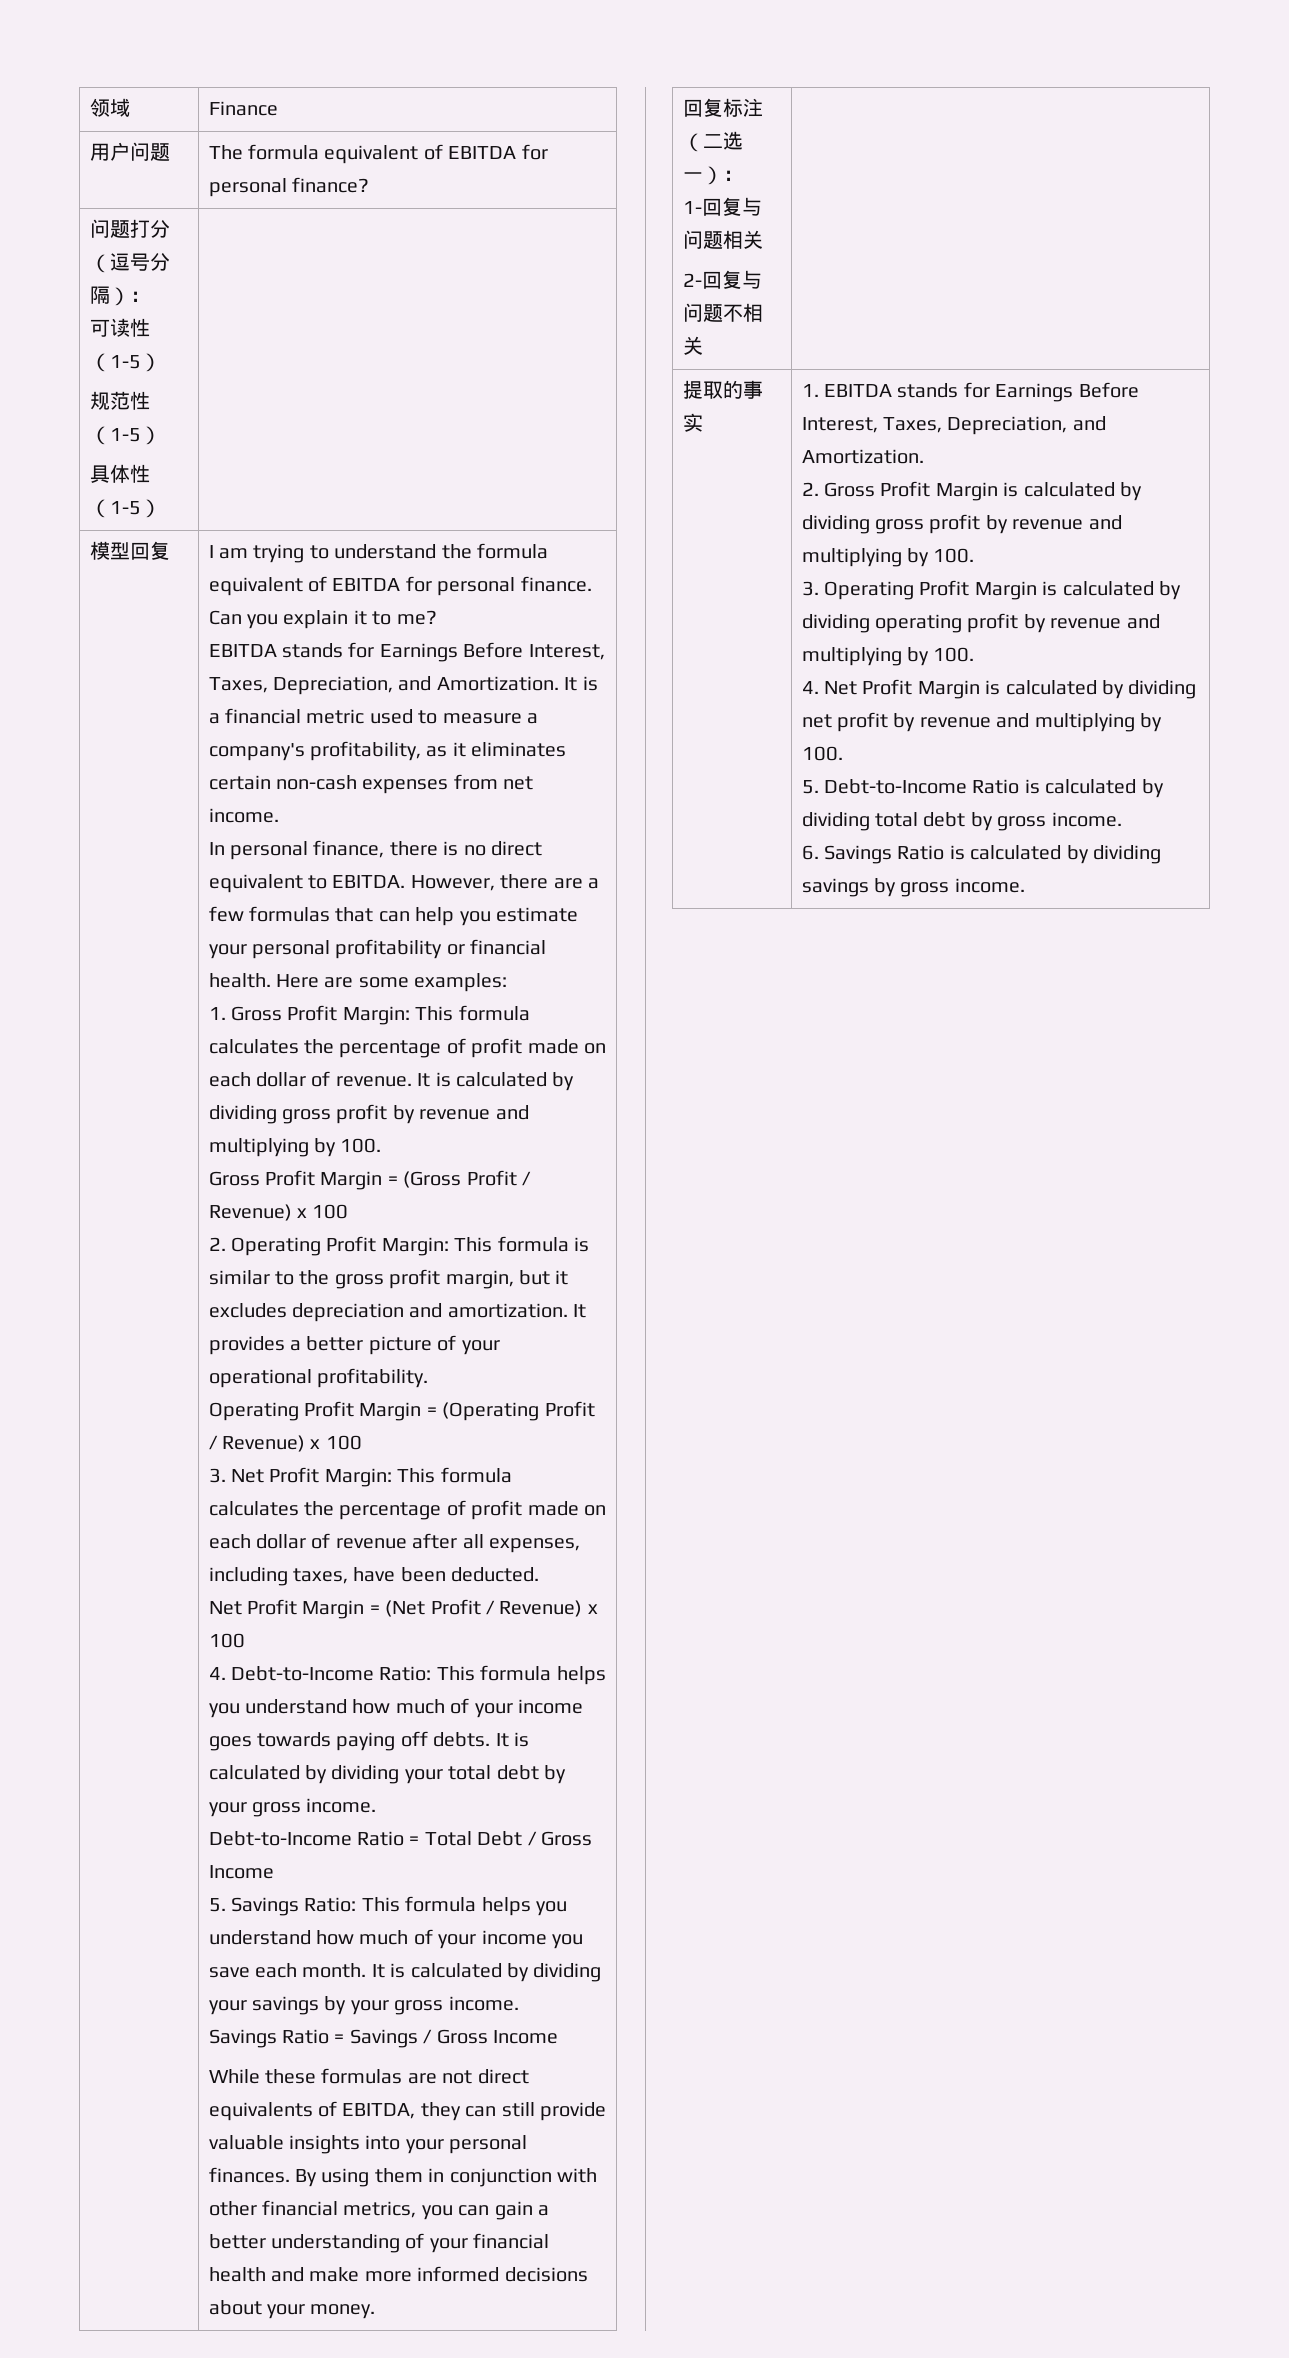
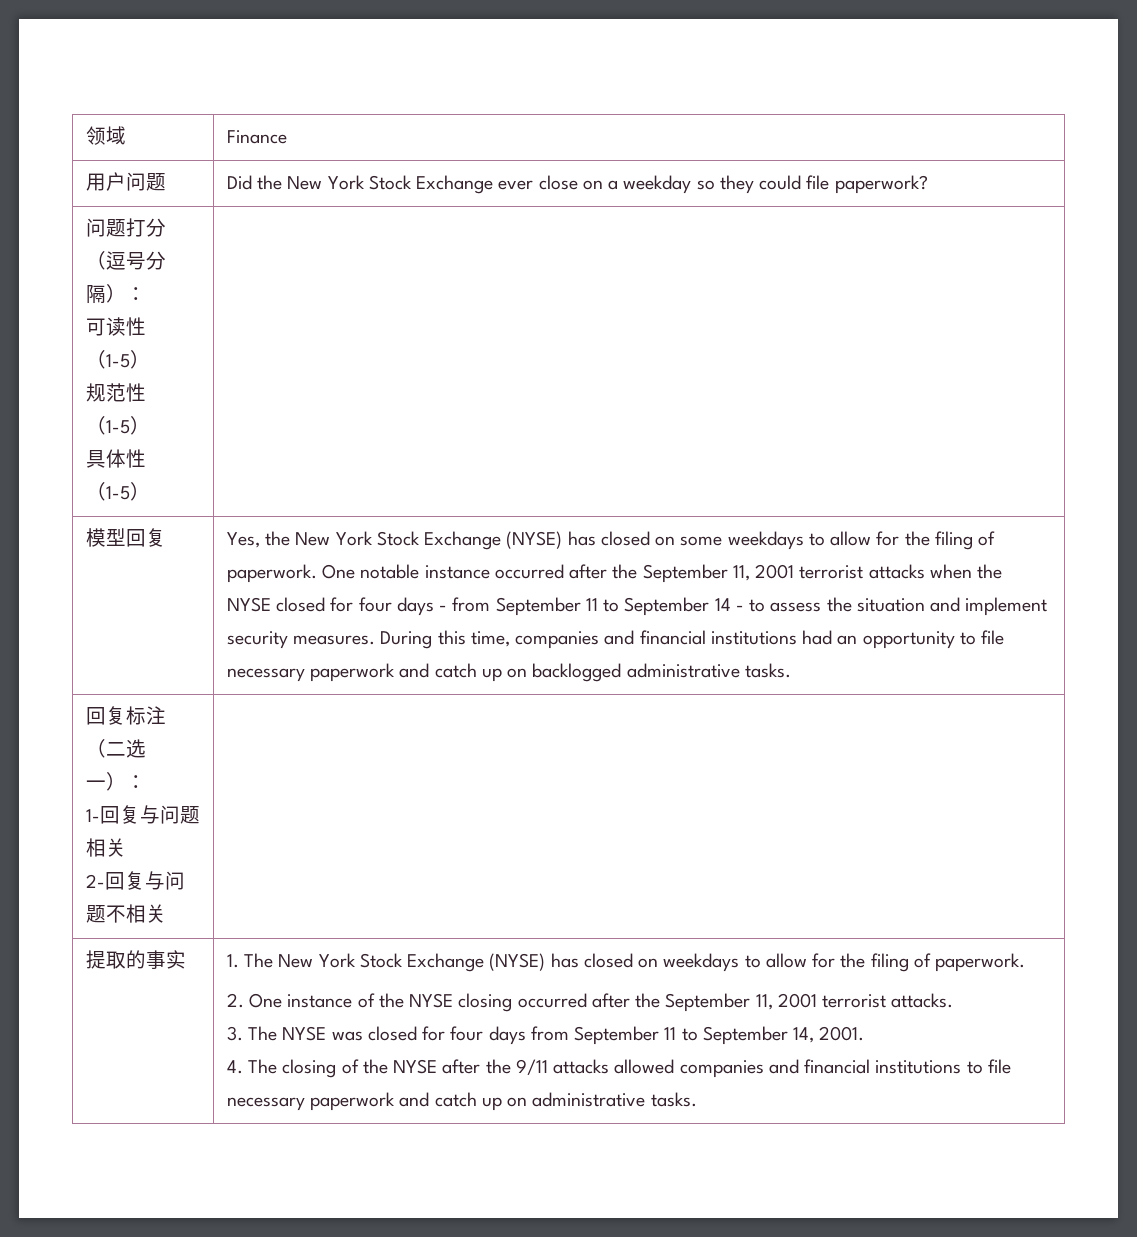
- 用户问题 | The formula equivalent of EBITDA for personal finance?
+ 用户问题 | Did the New York Stock Exchange ever close on a weekday so they could file paperwork?
- I am trying to understand the formula equivalent of EBITDA for personal finance. Can you explain it to me?
- EBITDA stands for Earnings Before Interest, Taxes, Depreciation, and Amortization. It is a financial metric used to measure a company's profitability, as it eliminates certain non-cash expenses from net income.
- In personal finance, there is no direct equivalent to EBITDA. However, there are a few formulas that can help you estimate your personal profitability or financial health. Here are some examples:
- 1. Gross Profit Margin: This formula calculates the percentage of profit made on each dollar of revenue. It is calculated by dividing gross profit by revenue and multiplying by 100.
- Gross Profit Margin = (Gross Profit / Revenue) x 100
- 2. Operating Profit Margin: This formula is similar to the gross profit margin, but it excludes depreciation and amortization. It provides a better picture of your operational profitability.
- Operating Profit Margin = (Operating Profit / Revenue) x 100
- 3. Net Profit Margin: This formula calculates the percentage of profit made on each dollar of revenue after all expenses, including taxes, have been deducted.
- Net Profit Margin = (Net Profit / Revenue) x 100
- 4. Debt-to-Income Ratio: This formula helps you understand how much of your income goes towards paying off debts. It is calculated by dividing your total debt by your gross income.
- Debt-to-Income Ratio = Total Debt / Gross Income
- 5. Savings Ratio: This formula helps you understand how much of your income you save each month. It is calculated by dividing your savings by your gross income.
- Savings Ratio = Savings / Gross Income
- While these formulas are not direct equivalents of EBITDA, they can still provide valuable insights into your personal finances. By using them in conjunction with other financial metrics, you can gain a better understanding of your financial health and make more informed decisions about your money.
+ Yes, the New York Stock Exchange (NYSE) has closed on some weekdays to allow for the filing of paperwork. One notable instance occurred after the September 11, 2001 terrorist attacks when the NYSE closed for four days - from September 11 to September 14 - to assess the situation and implement security measures. During this time, companies and financial institutions had an opportunity to file necessary paperwork and catch up on backlogged administrative tasks.
- 1. EBITDA stands for Earnings Before Interest, Taxes, Depreciation, and Amortization.
- 2. Gross Profit Margin is calculated by dividing gross profit by revenue and multiplying by 100.
- 3. Operating Profit Margin is calculated by dividing operating profit by revenue and multiplying by 100.
- 4. Net Profit Margin is calculated by dividing net profit by revenue and multiplying by 100.
- 5. Debt-to-Income Ratio is calculated by dividing total debt by gross income.
- 6. Savings Ratio is calculated by dividing savings by gross income.
+ 1. The New York Stock Exchange (NYSE) has closed on weekdays to allow for the filing of paperwork.
+ 2. One instance of the NYSE closing occurred after the September 11, 2001 terrorist attacks.
+ 3. The NYSE was closed for four days from September 11 to September 14, 2001.
+ 4. The closing of the NYSE after the 9/11 attacks allowed companies and financial institutions to file necessary paperwork and catch up on administrative tasks.

